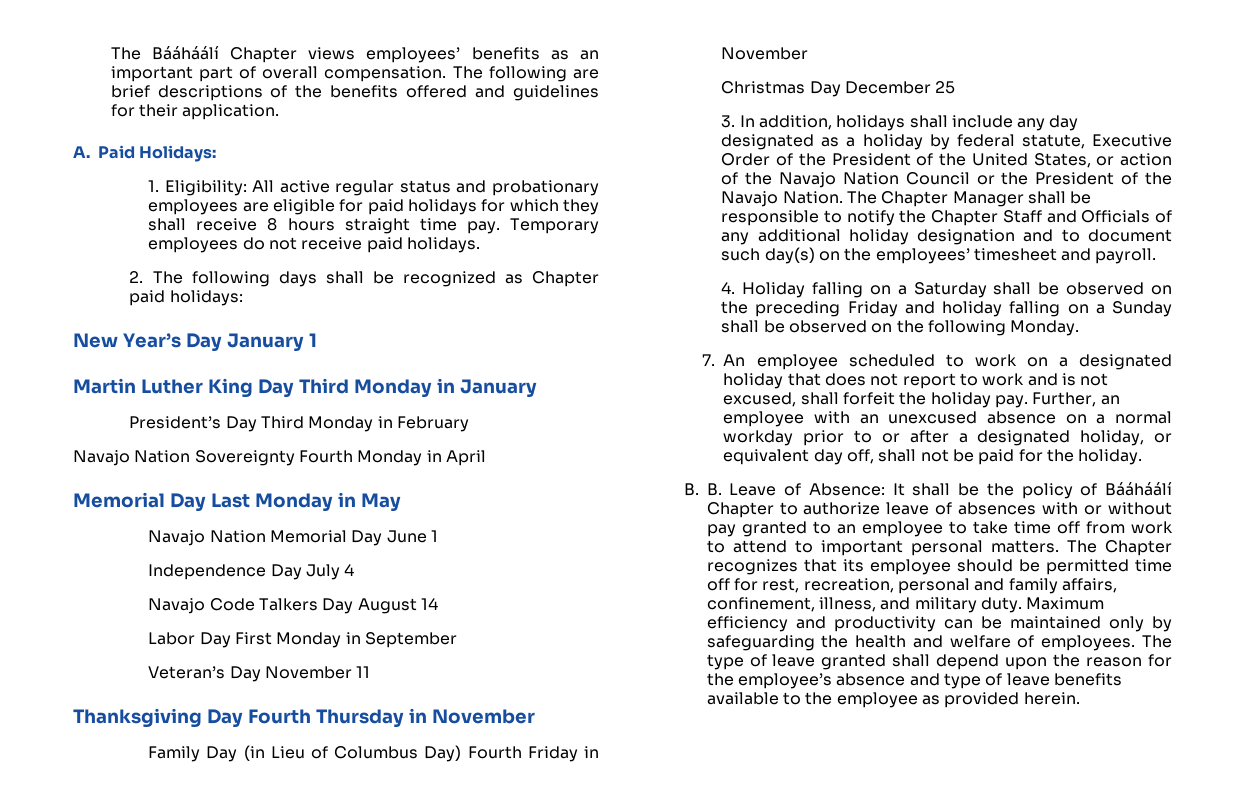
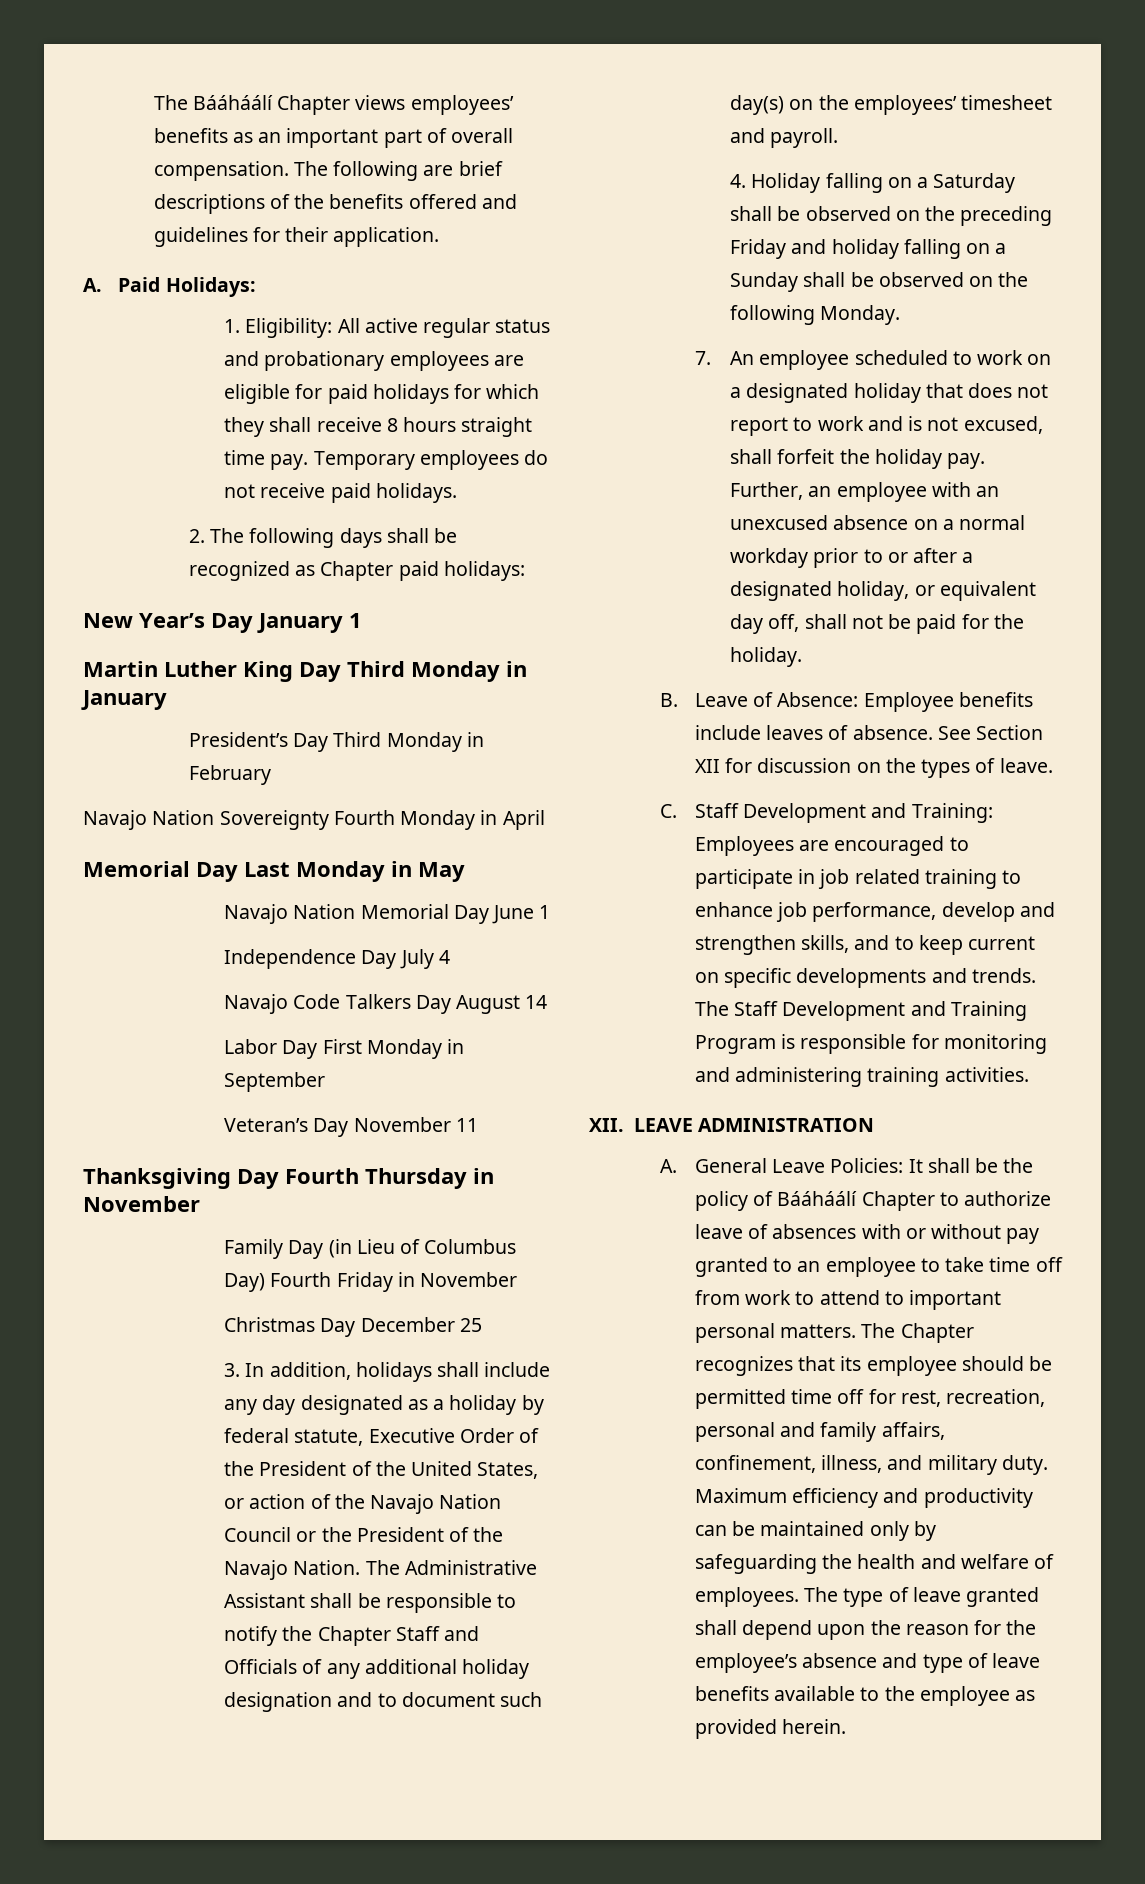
- The Chapter Manager shall be responsible to notify the Chapter Staff and Officials of any additional holiday designation and to document such day(s) on the employees’ timesheet and payroll.
+ The Administrative Assistant shall be responsible to notify the Chapter Staff and Officials of any additional holiday designation and to document such day(s) on the employees’ timesheet and payroll.
- B. B. Leave of Absence: It shall be the policy of Bááháálí Chapter to authorize leave of absences with or without pay granted to an employee to take time off from work to attend to important personal matters.
+ B. Leave of Absence: Employee benefits include leaves of absence. See Section XII for discussion on the types of leave.
+ C. Staff Development and Training: Employees are encouraged to participate in job related training to enhance job performance, develop and strengthen skills, and to keep current on specific developments and trends. The Staff Development and Training Program is responsible for monitoring and administering training activities.
+ XII. LEAVE ADMINISTRATION
+ A. General Leave Policies: It shall be the policy of Bááháálí Chapter to authorize leave of absences with or without pay granted to an employee to take time off from work to attend to important personal matters.

